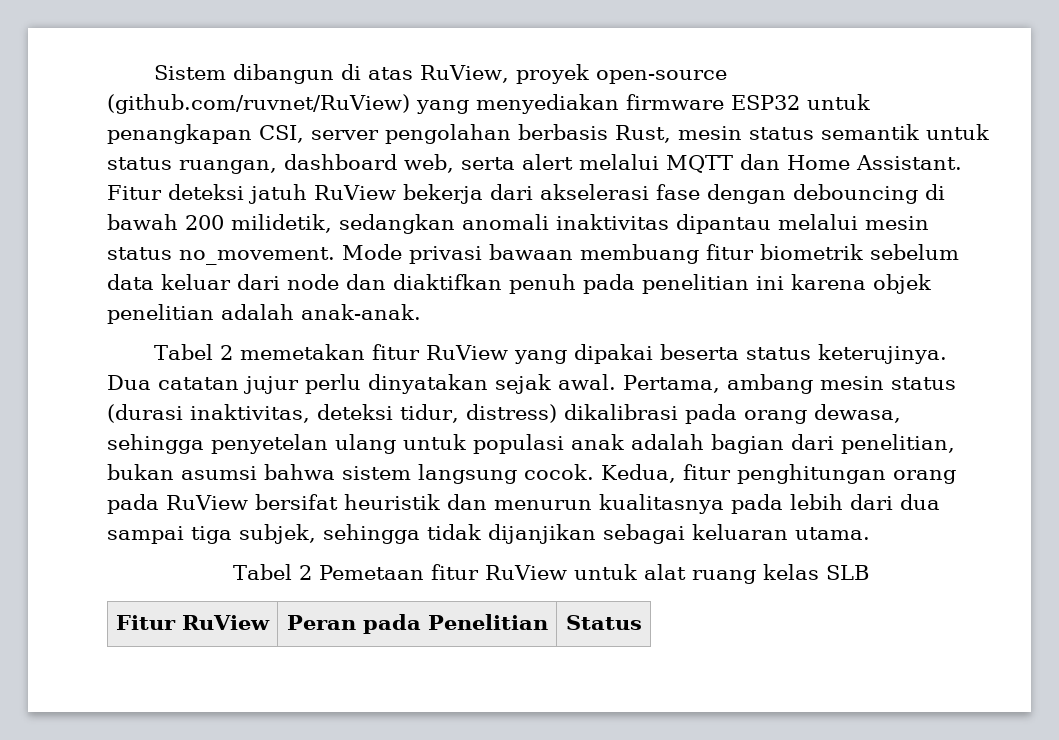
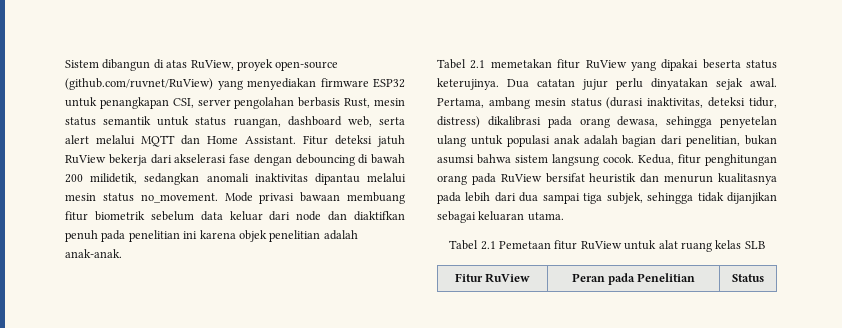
- Tabel 2 memetakan fitur RuView yang dipakai beserta status keterujinya.
+ Tabel 2.1 memetakan fitur RuView yang dipakai beserta status keterujinya.
- Tabel 2 Pemetaan fitur RuView untuk alat ruang kelas SLB
+ Tabel 2.1 Pemetaan fitur RuView untuk alat ruang kelas SLB

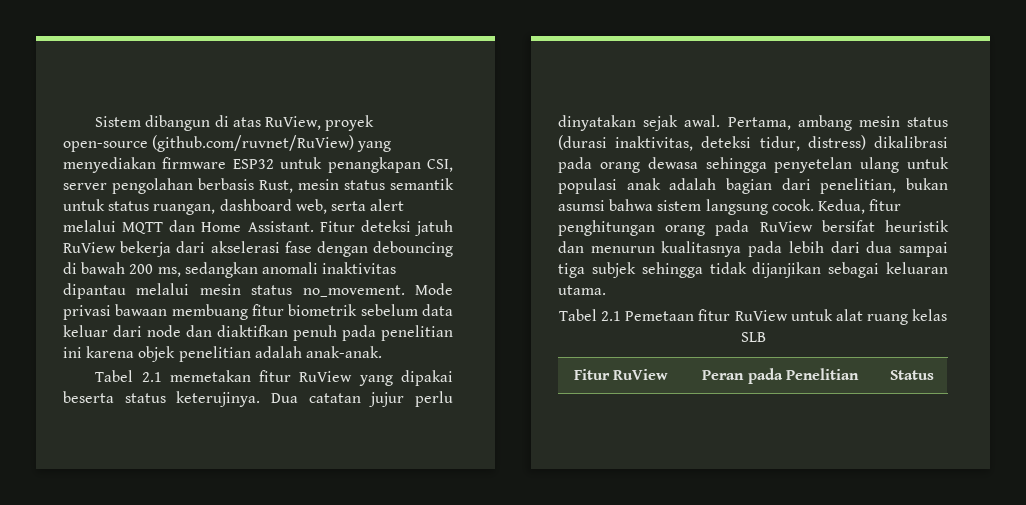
- Fitur deteksi jatuh RuView bekerja dari akselerasi fase dengan debouncing di bawah 200 milidetik, sedangkan anomali inaktivitas dipantau melalui mesin status no_movement.
+ Fitur deteksi jatuh RuView bekerja dari akselerasi fase dengan debouncing di bawah 200 ms, sedangkan anomali inaktivitas dipantau melalui mesin status no_movement.
- Pertama, ambang mesin status (durasi inaktivitas, deteksi tidur, distress) dikalibrasi pada orang dewasa, sehingga penyetelan ulang untuk populasi anak adalah bagian dari penelitian, bukan asumsi bahwa sistem langsung cocok.
+ Pertama, ambang mesin status (durasi inaktivitas, deteksi tidur, distress) dikalibrasi pada orang dewasa sehingga penyetelan ulang untuk populasi anak adalah bagian dari penelitian, bukan asumsi bahwa sistem langsung cocok.
- Kedua, fitur penghitungan orang pada RuView bersifat heuristik dan menurun kualitasnya pada lebih dari dua sampai tiga subjek, sehingga tidak dijanjikan sebagai keluaran utama.
+ Kedua, fitur penghitungan orang pada RuView bersifat heuristik dan menurun kualitasnya pada lebih dari dua sampai tiga subjek sehingga tidak dijanjikan sebagai keluaran utama.

